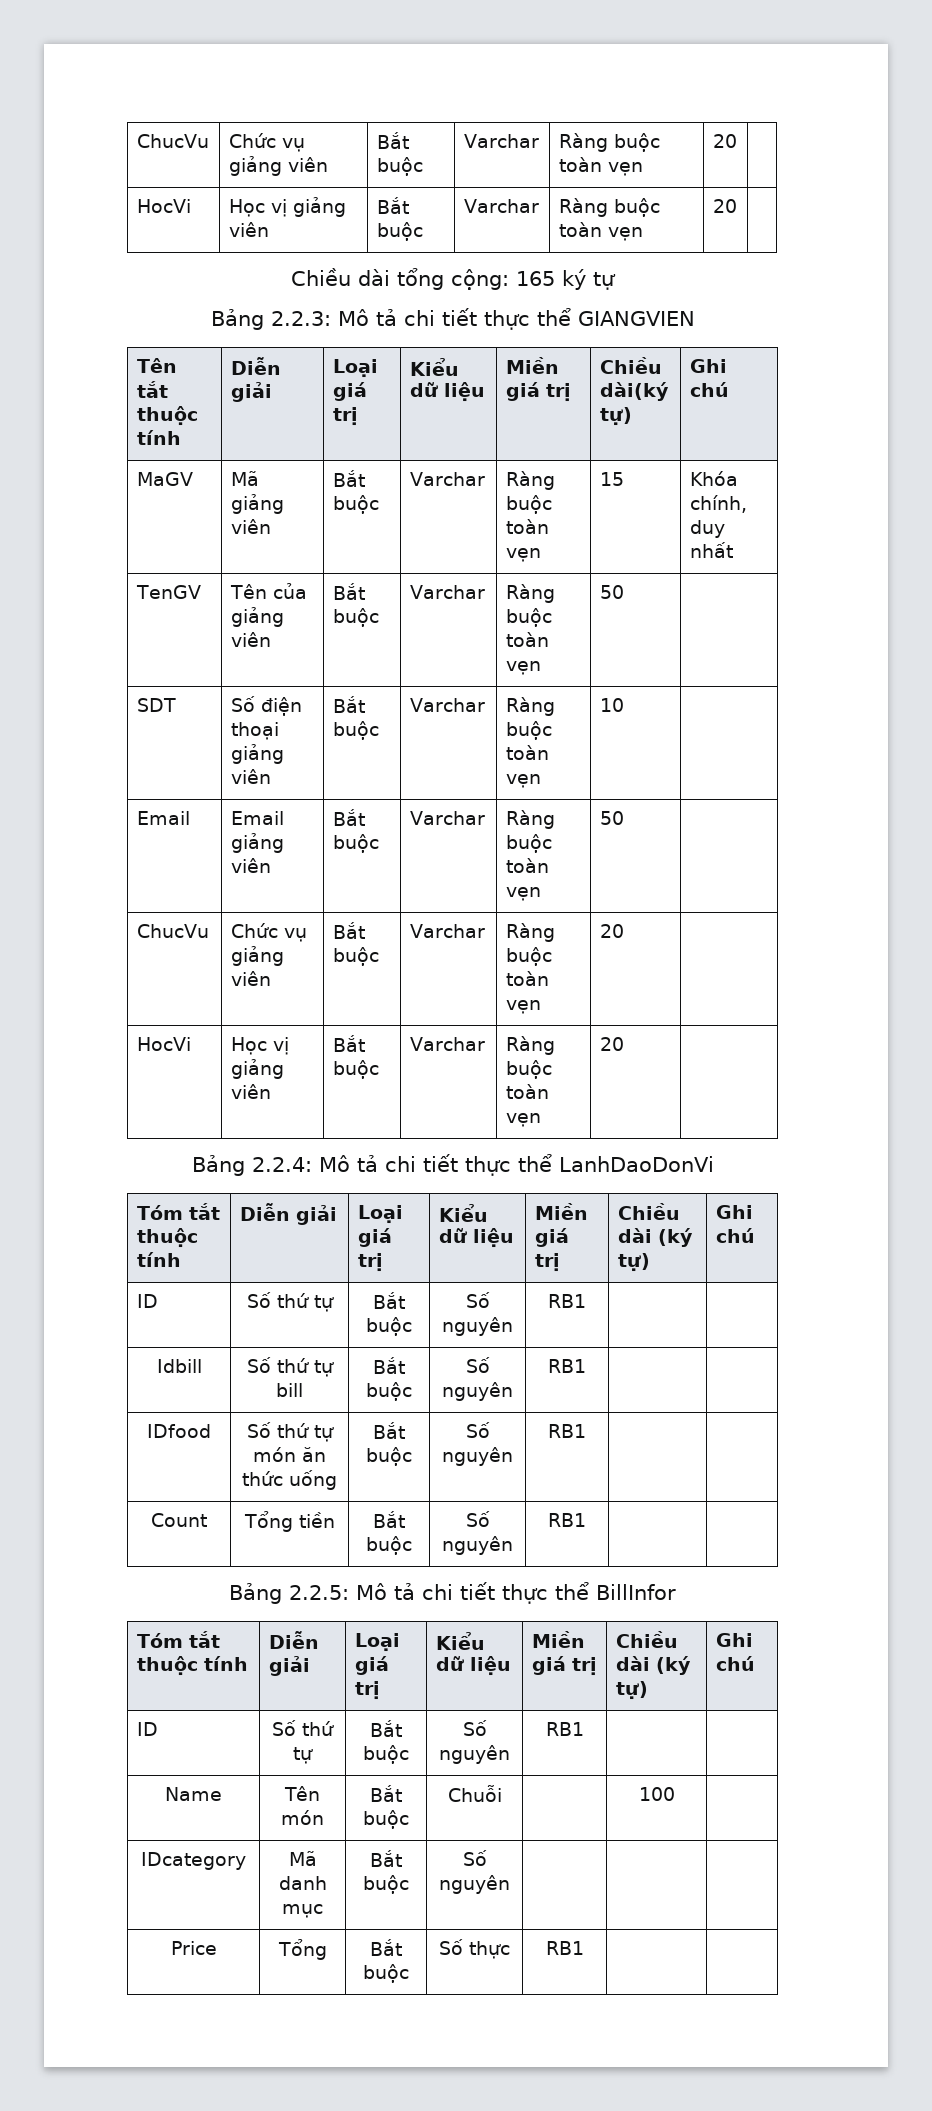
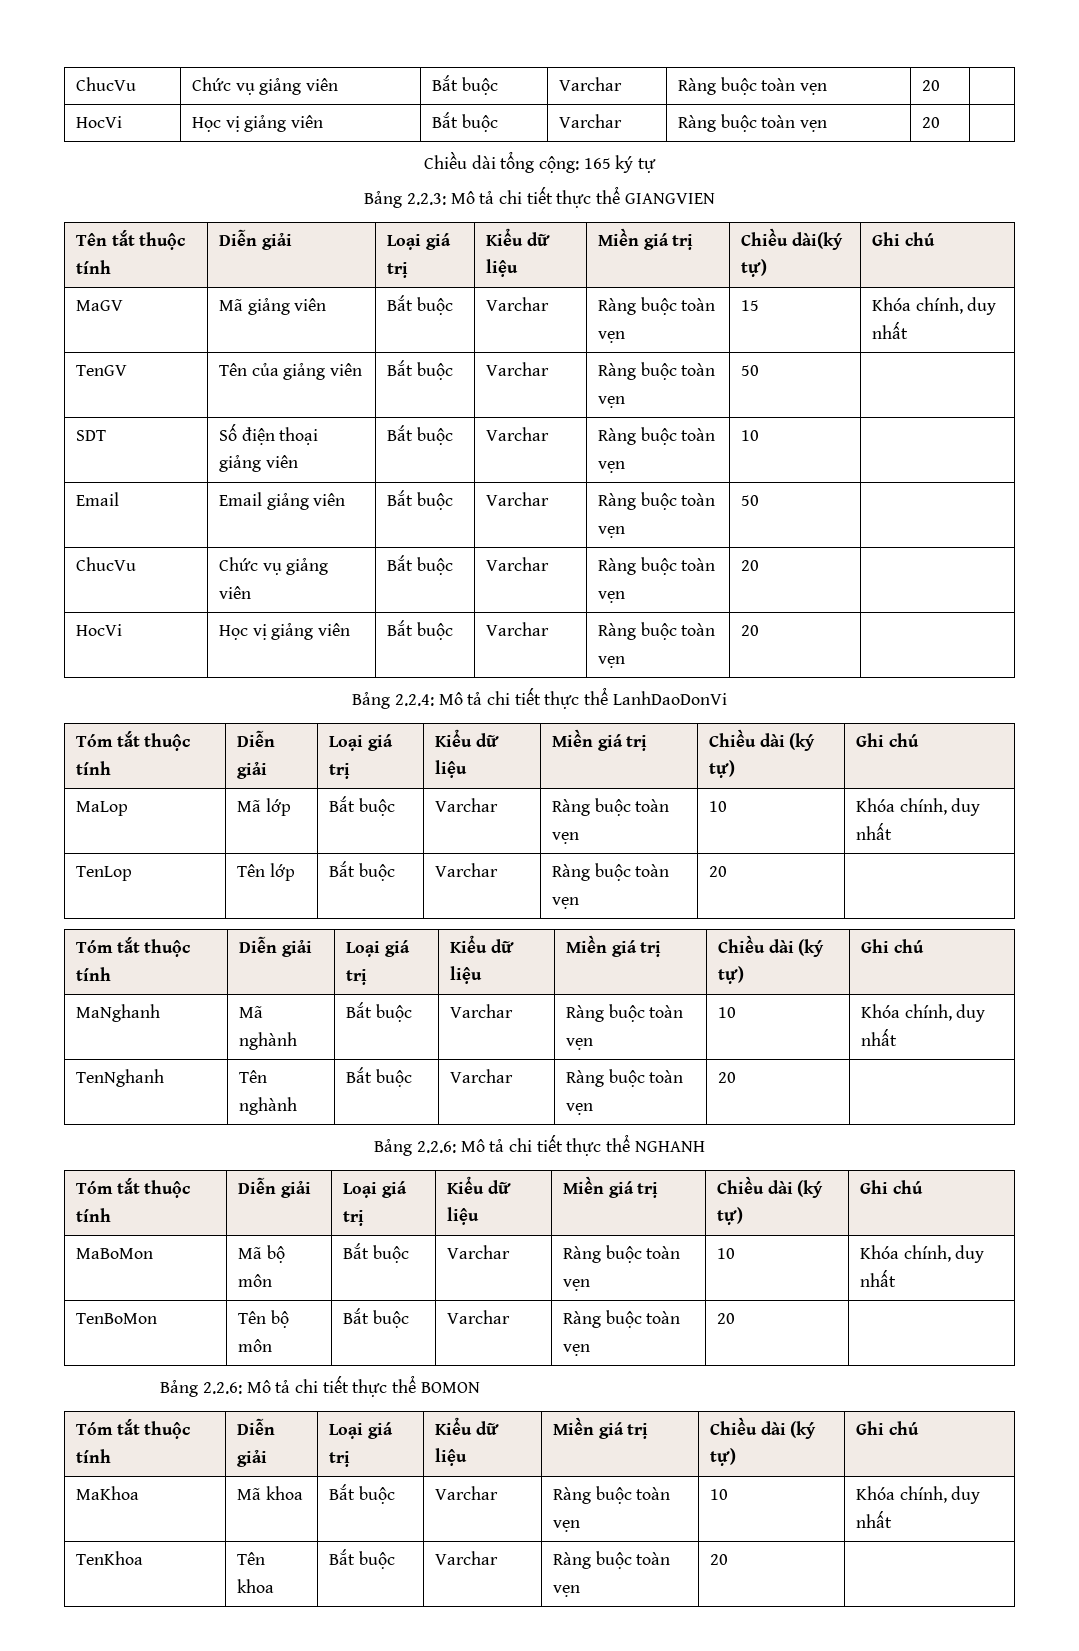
  Bảng 2.2.4: Mô tả chi tiết thực thể LanhDaoDonVi
  Tóm tắt thuộc tính | Diễn giải | Loại giá trị | Kiểu dữ liệu | Miền giá trị | Chiều dài (ký tự) | Ghi chú
- ID | Số thứ tự | Bắt buộc | Số nguyên | RB1 | |
- Idbill | Số thứ tự bill | Bắt buộc | Số nguyên | RB1 | |
- IDfood | Số thứ tự món ăn thức uống | Bắt buộc | Số nguyên | RB1 | |
- Count | Tổng tiền | Bắt buộc | Số nguyên | RB1 | |
- Bảng 2.2.5: Mô tả chi tiết thực thể BillInfor
+ MaLop | Mã lớp | Bắt buộc | Varchar | Ràng buộc toàn vẹn | 10 | Khóa chính, duy nhất
+ TenLop | Tên lớp | Bắt buộc | Varchar | Ràng buộc toàn vẹn | 20 |
  Tóm tắt thuộc tính | Diễn giải | Loại giá trị | Kiểu dữ liệu | Miền giá trị | Chiều dài (ký tự) | Ghi chú
- ID | Số thứ tự | Bắt buộc | Số nguyên | RB1 | |
- Name | Tên món | Bắt buộc | Chuỗi | | 100 |
- IDcategory | Mã danh mục | Bắt buộc | Số nguyên | | |
- Price | Tổng | Bắt buộc | Số thực | RB1 | |
+ MaNghanh | Mã nghành | Bắt buộc | Varchar | Ràng buộc toàn vẹn | 10 | Khóa chính, duy nhất
+ TenNghanh | Tên nghành | Bắt buộc | Varchar | Ràng buộc toàn vẹn | 20 |
+ Bảng 2.2.6: Mô tả chi tiết thực thể NGHANH
+ Tóm tắt thuộc tính | Diễn giải | Loại giá trị | Kiểu dữ liệu | Miền giá trị | Chiều dài (ký tự) | Ghi chú
+ MaBoMon | Mã bộ môn | Bắt buộc | Varchar | Ràng buộc toàn vẹn | 10 | Khóa chính, duy nhất
+ TenBoMon | Tên bộ môn | Bắt buộc | Varchar | Ràng buộc toàn vẹn | 20 |
+ Bảng 2.2.6: Mô tả chi tiết thực thể BOMON
+ Tóm tắt thuộc tính | Diễn giải | Loại giá trị | Kiểu dữ liệu | Miền giá trị | Chiều dài (ký tự) | Ghi chú
+ MaKhoa | Mã khoa | Bắt buộc | Varchar | Ràng buộc toàn vẹn | 10 | Khóa chính, duy nhất
+ TenKhoa | Tên khoa | Bắt buộc | Varchar | Ràng buộc toàn vẹn | 20 |

